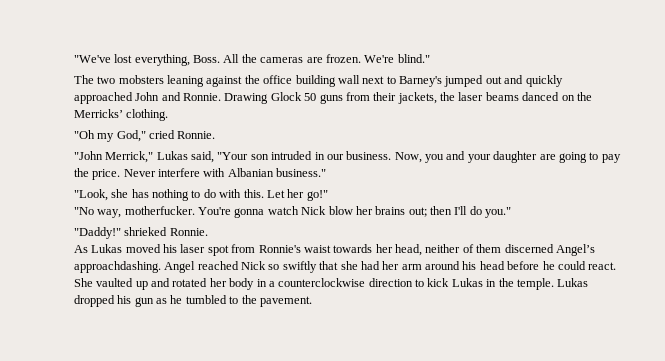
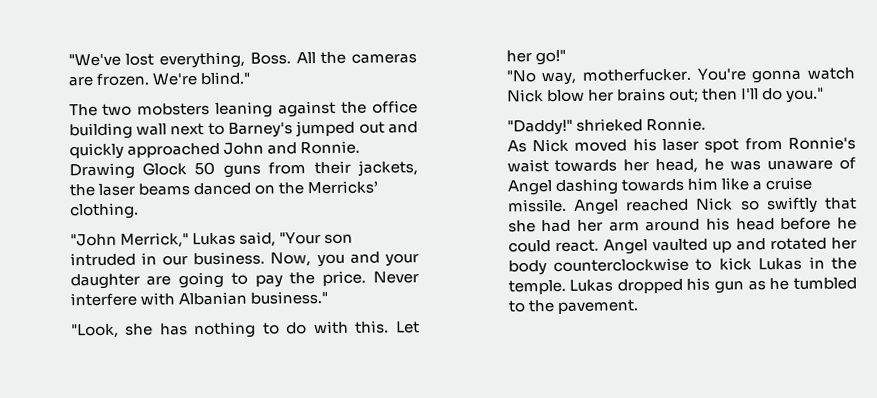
- "Oh my God," cried Ronnie.
- As Lukas moved his laser spot from Ronnie's waist towards her head, neither of them discerned Angel’s approachdashing.
+ As Nick moved his laser spot from Ronnie's waist towards her head, he was unaware of Angel dashing towards him like a cruise missile.
- She vaulted up and rotated her body in a counterclockwise direction to kick Lukas in the temple.
+ Angel vaulted up and rotated her body counterclockwise to kick Lukas in the temple.

